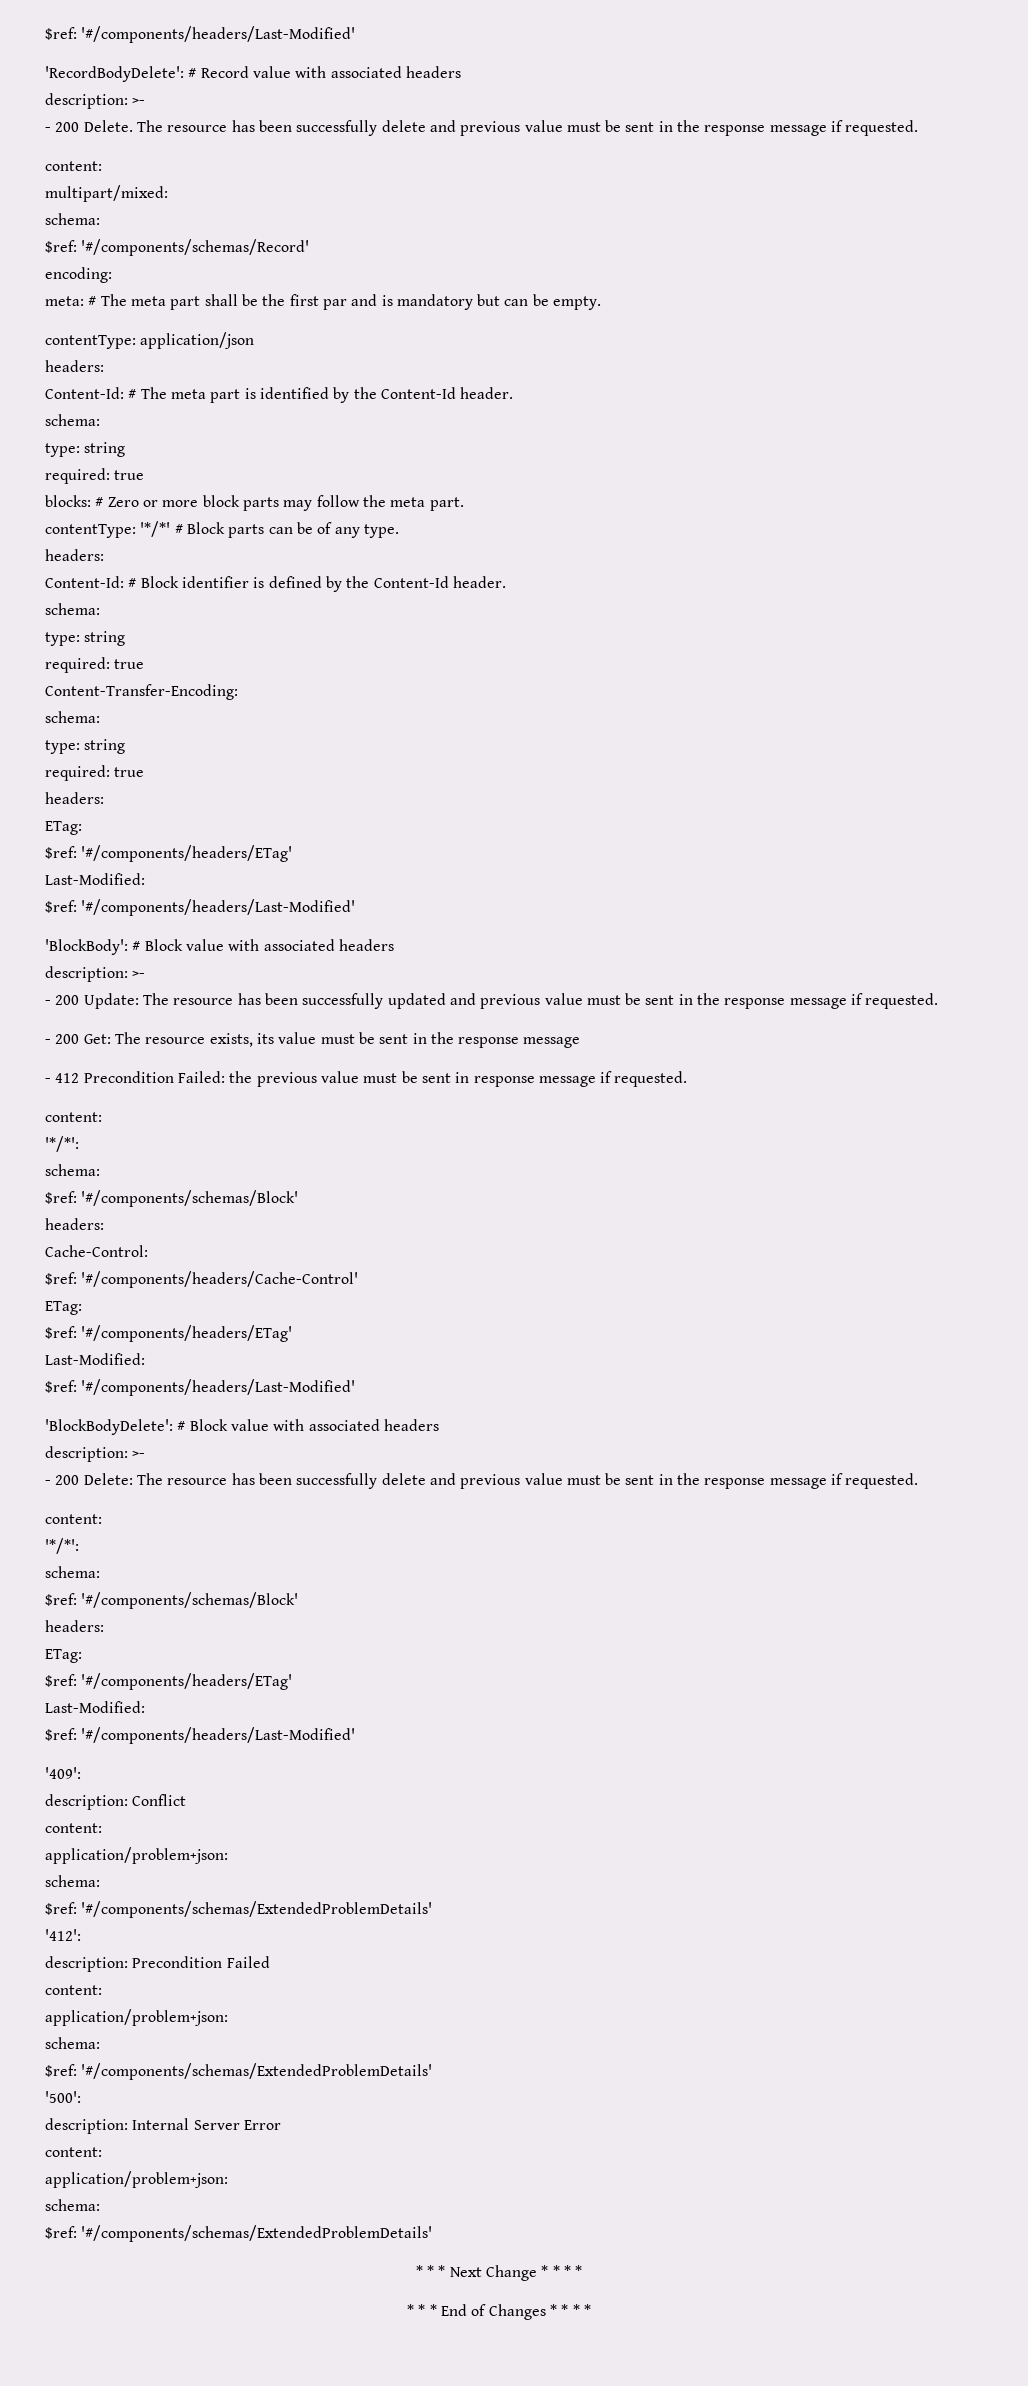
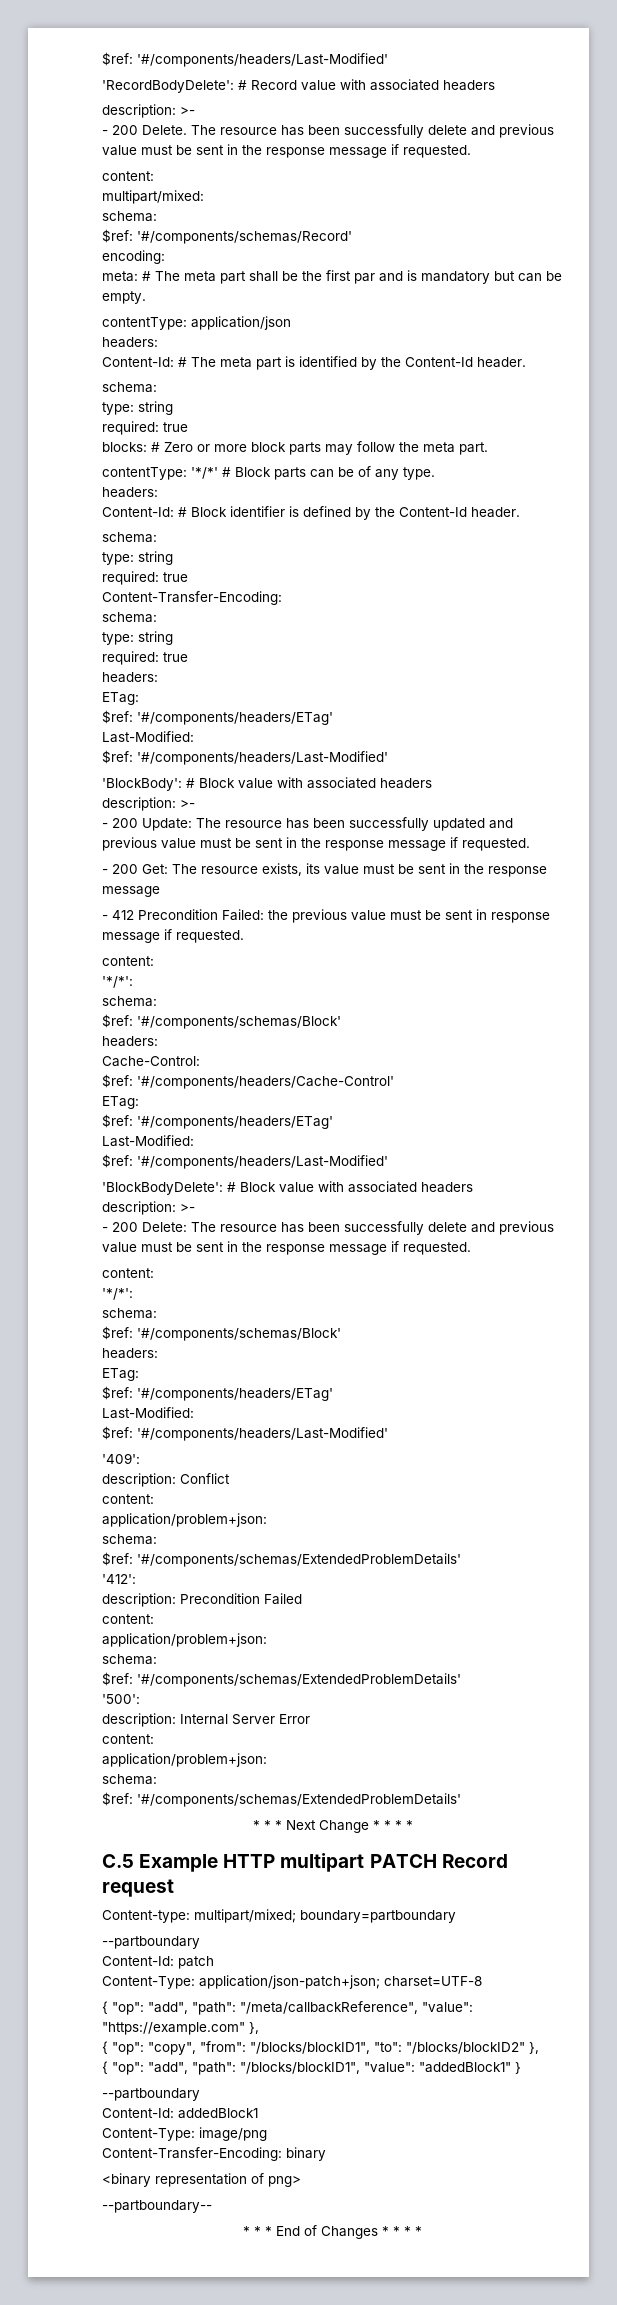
+ C.5 Example HTTP multipart PATCH Record request
+ Content-type: multipart/mixed; boundary=partboundary
+ --partboundary
+ Content-Id: patch
+ Content-Type: application/json-patch+json; charset=UTF-8
+ { "op": "add", "path": "/meta/callbackReference", "value": "https://example.com" },
+ { "op": "copy", "from": "/blocks/blockID1", "to": "/blocks/blockID2" },
+ { "op": "add", "path": "/blocks/blockID1", "value": "addedBlock1" }
+ --partboundary
+ Content-Id: addedBlock1
+ Content-Type: image/png
+ Content-Transfer-Encoding: binary
+ <binary representation of png>
+ --partboundary--

